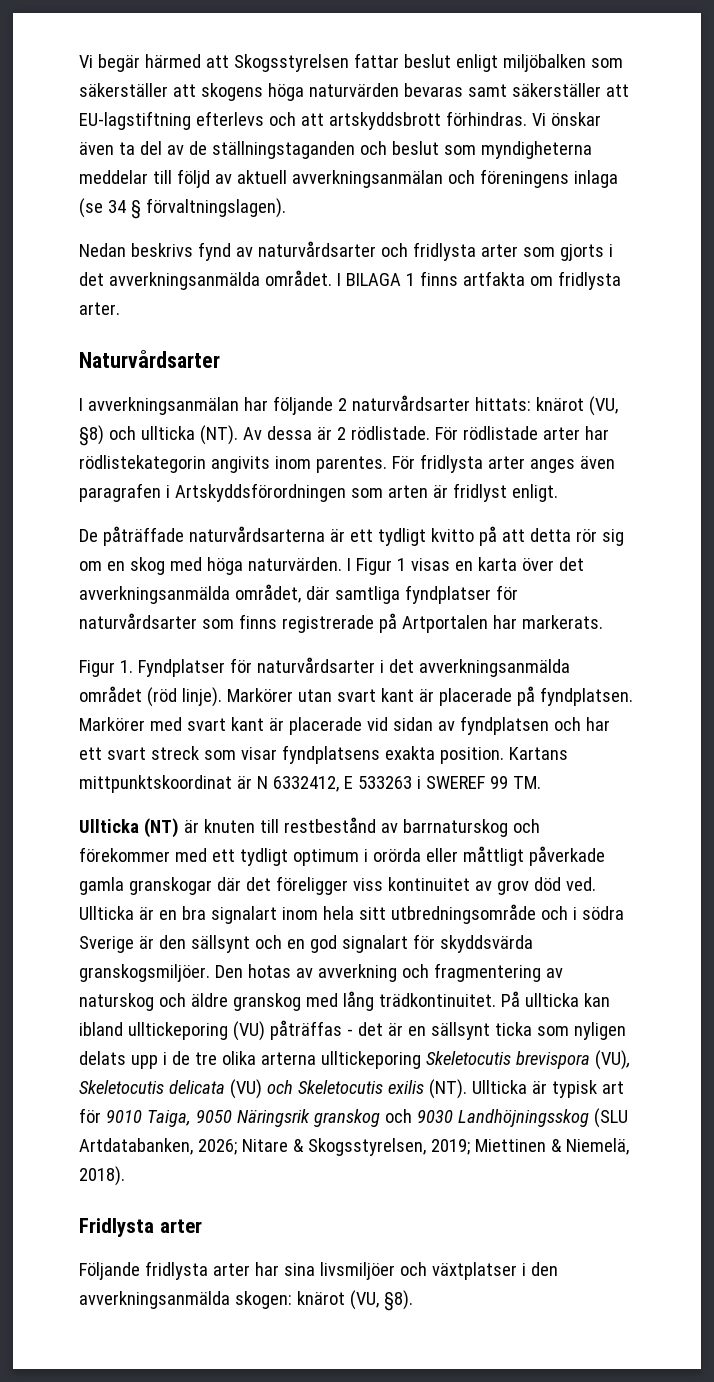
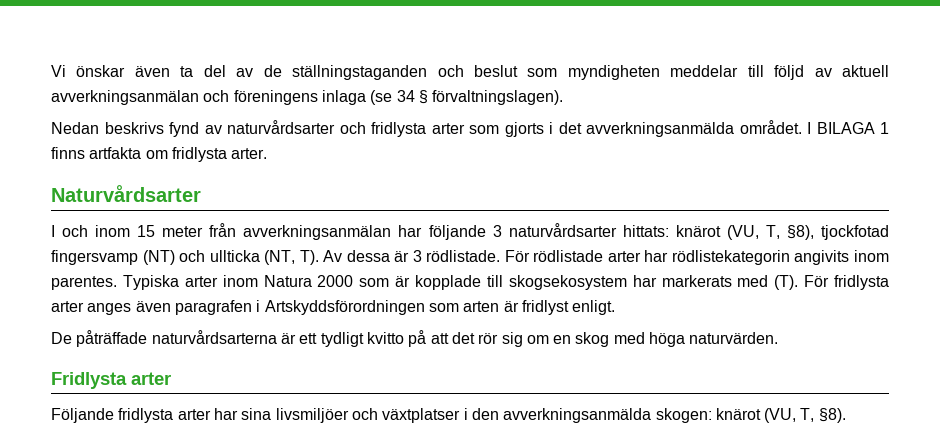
- Vi begär härmed att Skogsstyrelsen fattar beslut enligt miljöbalken som säkerställer att skogens höga naturvärden bevaras samt säkerställer att EU-lagstiftning efterlevs och att artskyddsbrott förhindras. Vi önskar även ta del av de ställningstaganden och beslut som myndigheterna meddelar till följd av aktuell avverkningsanmälan och föreningens inlaga (se 34 § förvaltningslagen).
+ Vi önskar även ta del av de ställningstaganden och beslut som myndigheten meddelar till följd av aktuell avverkningsanmälan och föreningens inlaga (se 34 § förvaltningslagen).
- I avverkningsanmälan har följande 2 naturvårdsarter hittats: knärot (VU, §8) och ullticka (NT). Av dessa är 2 rödlistade.
+ I och inom 15 meter från avverkningsanmälan har följande 3 naturvårdsarter hittats: knärot (VU, T, §8), tjockfotad fingersvamp (NT) och ullticka (NT, T). Av dessa är 3 rödlistade.
- För fridlysta arter anges även paragrafen i Artskyddsförordningen som arten är fridlyst enligt.
+ Typiska arter inom Natura 2000 som är kopplade till skogsekosystem har markerats med (T). För fridlysta arter anges även paragrafen i Artskyddsförordningen som arten är fridlyst enligt.
- De påträffade naturvårdsarterna är ett tydligt kvitto på att detta rör sig om en skog med höga naturvärden. I Figur 1 visas en karta över det avverkningsanmälda området, där samtliga fyndplatser för naturvårdsarter som finns registrerade på Artportalen har markerats.
- Figur 1. Fyndplatser för naturvårdsarter i det avverkningsanmälda området (röd linje). Markörer utan svart kant är placerade på fyndplatsen. Markörer med svart kant är placerade vid sidan av fyndplatsen och har ett svart streck som visar fyndplatsens exakta position. Kartans mittpunktskoordinat är N 6332412, E 533263 i SWEREF 99 TM.
- Ullticka (NT) är knuten till restbestånd av barrnaturskog och förekommer med ett tydligt optimum i orörda eller måttligt påverkade gamla granskogar där det föreligger viss kontinuitet av grov död ved. Ullticka är en bra signalart inom hela sitt utbredningsområde och i södra Sverige är den sällsynt och en god signalart för skyddsvärda granskogsmiljöer. Den hotas av avverkning och fragmentering av naturskog och äldre granskog med lång trädkontinuitet. På ullticka kan ibland ulltickeporing (VU) påträffas - det är en sällsynt ticka som nyligen delats upp i de tre olika arterna ulltickeporing Skeletocutis brevispora (VU), Skeletocutis delicata (VU) och Skeletocutis exilis (NT). Ullticka är typisk art för 9010 Taiga, 9050 Näringsrik granskog och 9030 Landhöjningsskog (SLU Artdatabanken, 2026; Nitare & Skogsstyrelsen, 2019; Miettinen & Niemelä, 2018).
+ De påträffade naturvårdsarterna är ett tydligt kvitto på att det rör sig om en skog med höga naturvärden.
- Följande fridlysta arter har sina livsmiljöer och växtplatser i den avverkningsanmälda skogen: knärot (VU, §8).
+ Följande fridlysta arter har sina livsmiljöer och växtplatser i den avverkningsanmälda skogen: knärot (VU, T, §8).

